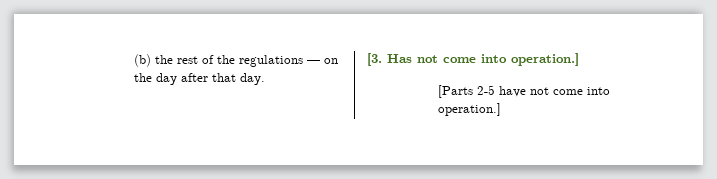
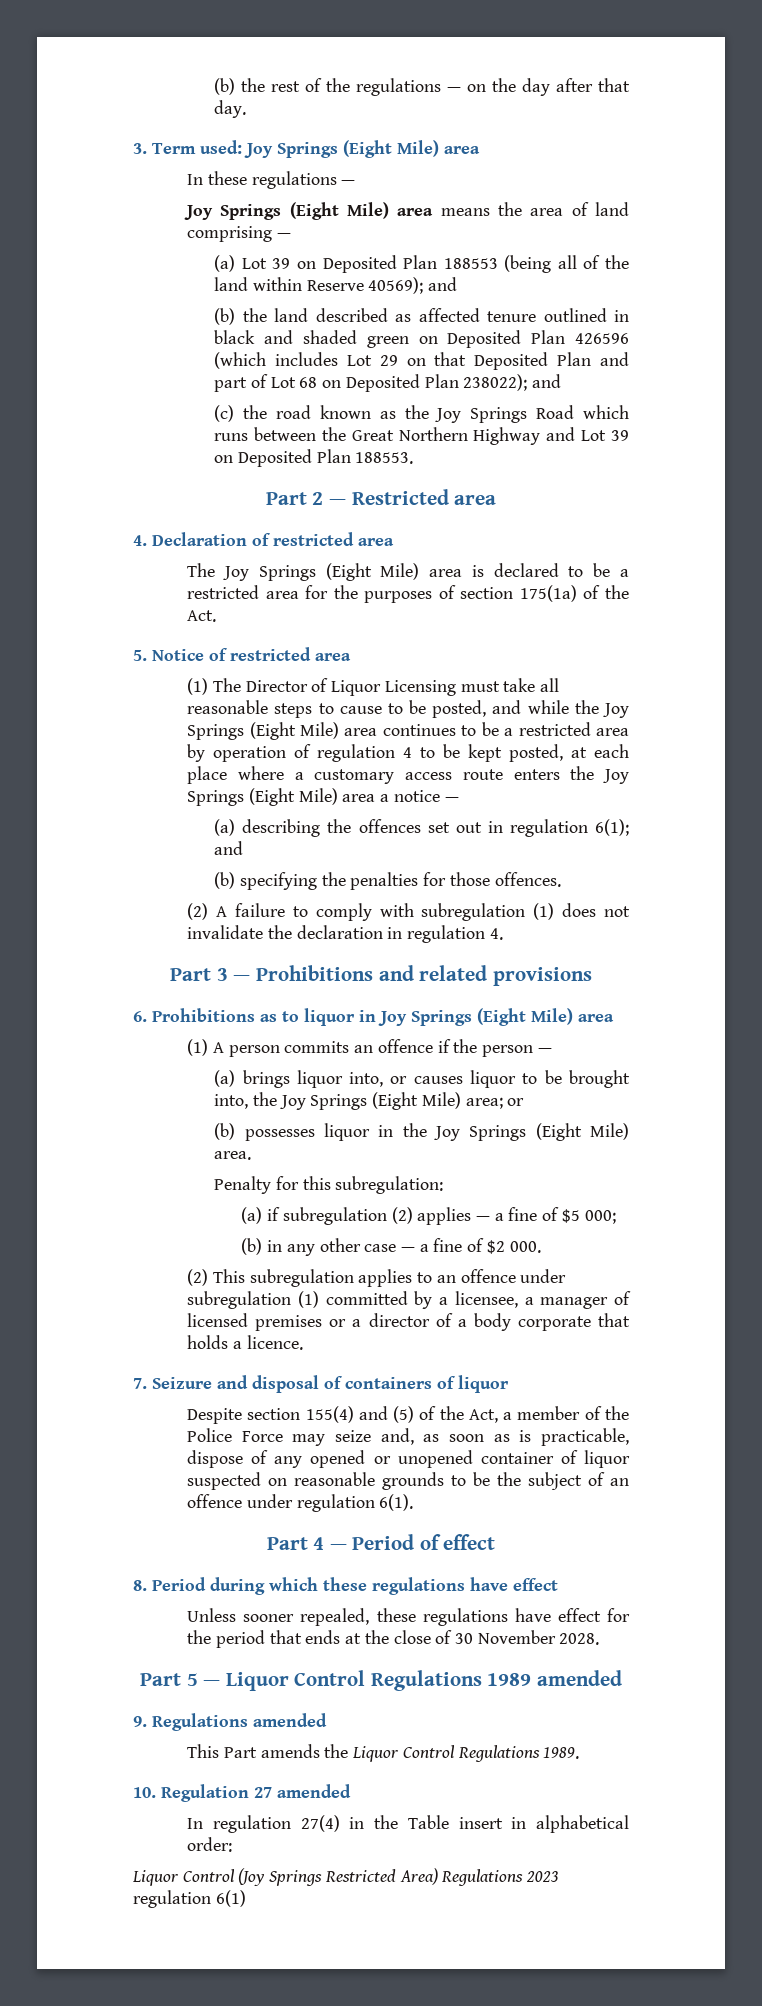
- [3. Has not come into operation.]
- [Parts 2-5 have not come into operation.]
+ 3. Term used: Joy Springs (Eight Mile) area
+ In these regulations —
+ Joy Springs (Eight Mile) area means the area of land comprising —
+ (a) Lot 39 on Deposited Plan 188553 (being all of the land within Reserve 40569); and
+ (b) the land described as affected tenure outlined in black and shaded green on Deposited Plan 426596 (which includes Lot 29 on that Deposited Plan and part of Lot 68 on Deposited Plan 238022); and
+ (c) the road known as the Joy Springs Road which runs between the Great Northern Highway and Lot 39 on Deposited Plan 188553.
+ Part 2 — Restricted area
+ 4. Declaration of restricted area
+ The Joy Springs (Eight Mile) area is declared to be a restricted area for the purposes of section 175(1a) of the Act.
+ 5. Notice of restricted area
+ (1) The Director of Liquor Licensing must take all reasonable steps to cause to be posted, and while the Joy Springs (Eight Mile) area continues to be a restricted area by operation of regulation 4 to be kept posted, at each place where a customary access route enters the Joy Springs (Eight Mile) area a notice —
+ (a) describing the offences set out in regulation 6(1); and
+ (b) specifying the penalties for those offences.
+ (2) A failure to comply with subregulation (1) does not invalidate the declaration in regulation 4.
+ Part 3 — Prohibitions and related provisions
+ 6. Prohibitions as to liquor in Joy Springs (Eight Mile) area
+ (1) A person commits an offence if the person —
+ (a) brings liquor into, or causes liquor to be brought into, the Joy Springs (Eight Mile) area; or
+ (b) possesses liquor in the Joy Springs (Eight Mile) area.
+ Penalty for this subregulation:
+ (a) if subregulation (2) applies — a fine of $5 000;
+ (b) in any other case — a fine of $2 000.
+ (2) This subregulation applies to an offence under subregulation (1) committed by a licensee, a manager of licensed premises or a director of a body corporate that holds a licence.
+ 7. Seizure and disposal of containers of liquor
+ Despite section 155(4) and (5) of the Act, a member of the Police Force may seize and, as soon as is practicable, dispose of any opened or unopened container of liquor suspected on reasonable grounds to be the subject of an offence under regulation 6(1).
+ Part 4 — Period of effect
+ 8. Period during which these regulations have effect
+ Unless sooner repealed, these regulations have effect for the period that ends at the close of 30 November 2028.
+ Part 5 — Liquor Control Regulations 1989 amended
+ 9. Regulations amended
+ This Part amends the Liquor Control Regulations 1989.
+ 10. Regulation 27 amended
+ In regulation 27(4) in the Table insert in alphabetical order:
+ Liquor Control (Joy Springs Restricted Area) Regulations 2023 regulation 6(1)

